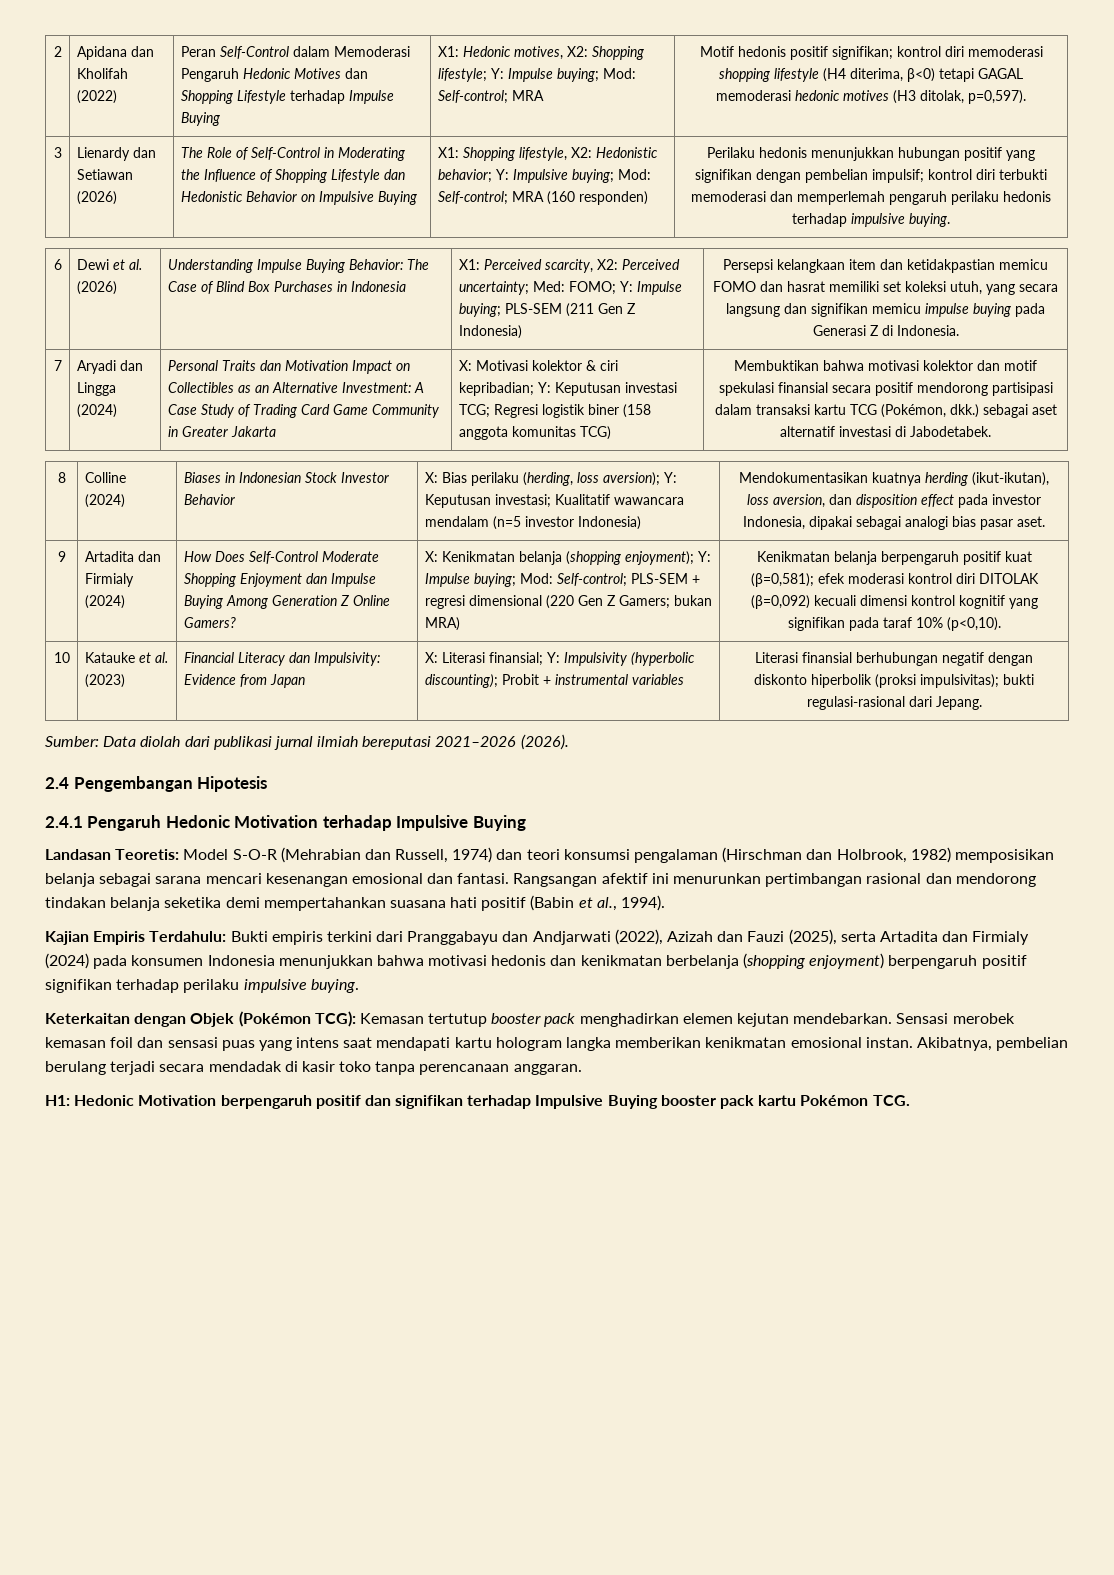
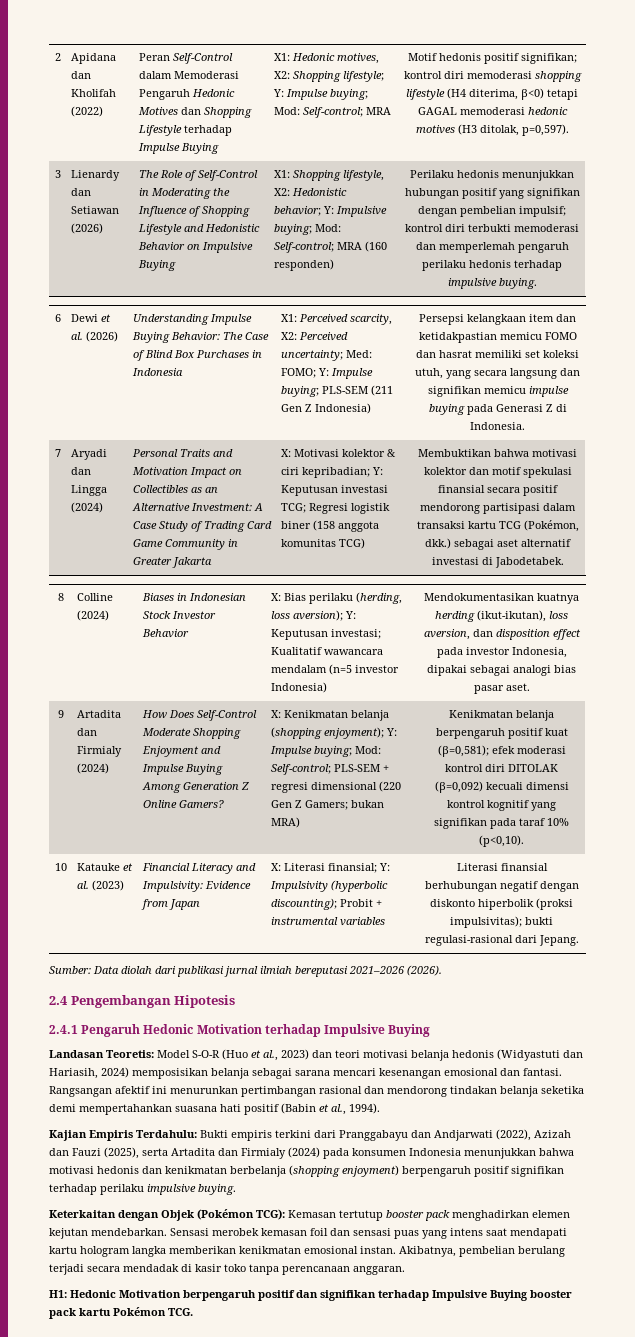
- The Role of Self-Control in Moderating the Influence of Shopping Lifestyle dan Hedonistic Behavior on Impulsive Buying
+ The Role of Self-Control in Moderating the Influence of Shopping Lifestyle and Hedonistic Behavior on Impulsive Buying
- Personal Traits dan Motivation Impact on Collectibles as an Alternative Investment: A Case Study of Trading Card Game Community in Greater Jakarta
+ Personal Traits and Motivation Impact on Collectibles as an Alternative Investment: A Case Study of Trading Card Game Community in Greater Jakarta
- How Does Self-Control Moderate Shopping Enjoyment dan Impulse Buying Among Generation Z Online Gamers?
+ How Does Self-Control Moderate Shopping Enjoyment and Impulse Buying Among Generation Z Online Gamers?
- 10 | Katauke et al. (2023) | Financial Literacy dan Impulsivity: Evidence from Japan | X: Literasi finansial; Y: Impulsivity (hyperbolic discounting); Probit + instrumental variables | Literasi finansial berhubungan negatif dengan diskonto hiperbolik (proksi impulsivitas); bukti regulasi-rasional dari Jepang.
+ 10 | Katauke et al. (2023) | Financial Literacy and Impulsivity: Evidence from Japan | X: Literasi finansial; Y: Impulsivity (hyperbolic discounting); Probit + instrumental variables | Literasi finansial berhubungan negatif dengan diskonto hiperbolik (proksi impulsivitas); bukti regulasi-rasional dari Jepang.
- Landasan Teoretis: Model S-O-R (Mehrabian dan Russell, 1974) dan teori konsumsi pengalaman (Hirschman dan Holbrook, 1982) memposisikan belanja sebagai sarana mencari kesenangan emosional dan fantasi.
+ Landasan Teoretis: Model S-O-R (Huo et al., 2023) dan teori motivasi belanja hedonis (Widyastuti dan Hariasih, 2024) memposisikan belanja sebagai sarana mencari kesenangan emosional dan fantasi.

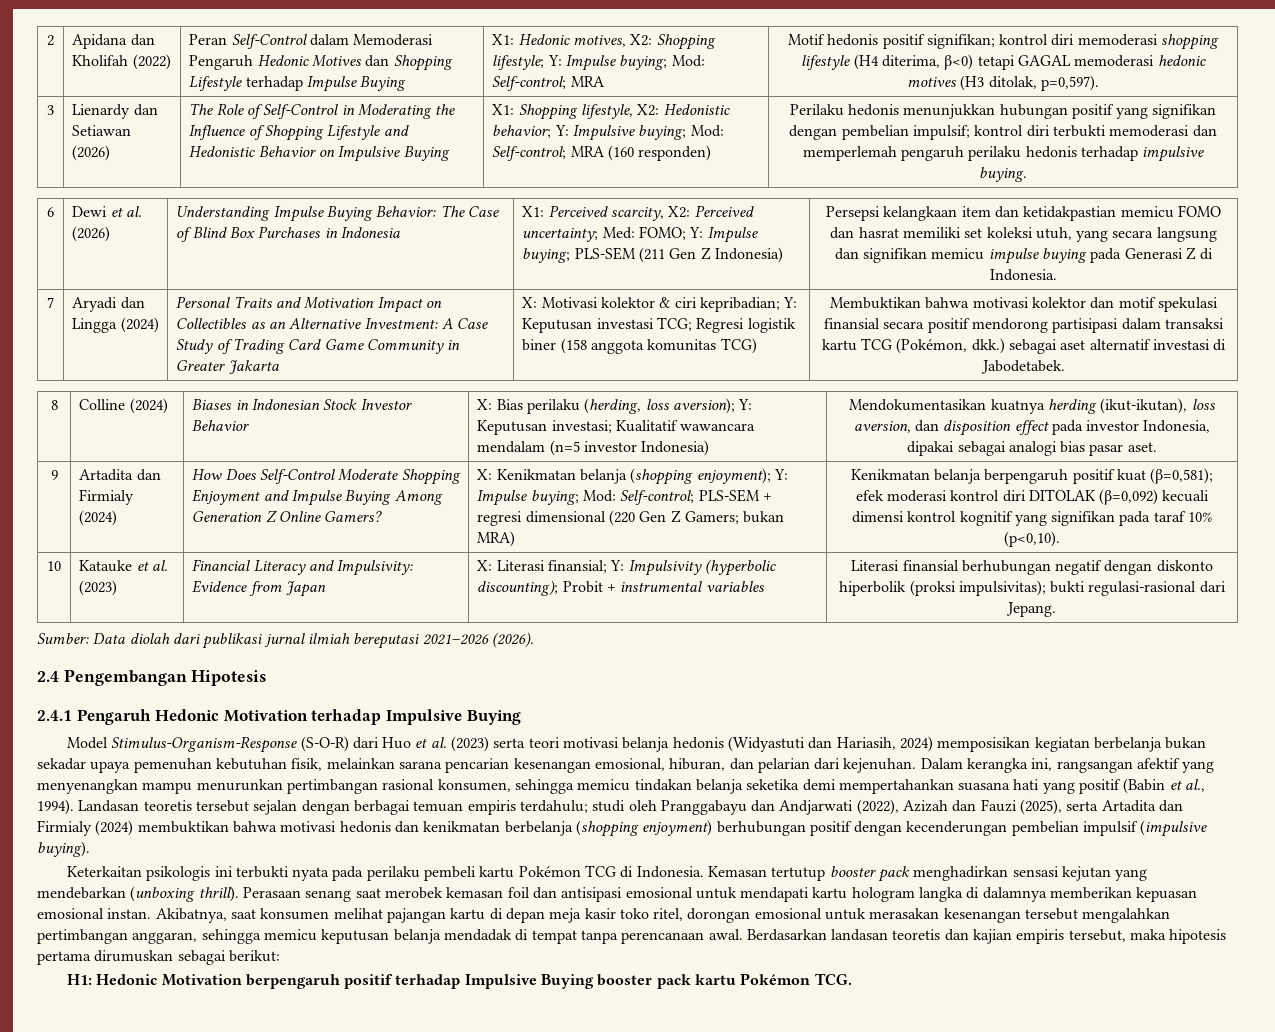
- Landasan Teoretis: Model S-O-R (Huo et al., 2023) dan teori motivasi belanja hedonis (Widyastuti dan Hariasih, 2024) memposisikan belanja sebagai sarana mencari kesenangan emosional dan fantasi. Rangsangan afektif ini menurunkan pertimbangan rasional dan mendorong tindakan belanja seketika demi mempertahankan suasana hati positif (Babin et al., 1994).
- Kajian Empiris Terdahulu: Bukti empiris terkini dari Pranggabayu dan Andjarwati (2022), Azizah dan Fauzi (2025), serta Artadita dan Firmialy (2024) pada konsumen Indonesia menunjukkan bahwa motivasi hedonis dan kenikmatan berbelanja (shopping enjoyment) berpengaruh positif signifikan terhadap perilaku impulsive buying.
- Keterkaitan dengan Objek (Pokémon TCG): Kemasan tertutup booster pack menghadirkan elemen kejutan mendebarkan. Sensasi merobek kemasan foil dan sensasi puas yang intens saat mendapati kartu hologram langka memberikan kenikmatan emosional instan. Akibatnya, pembelian berulang terjadi secara mendadak di kasir toko tanpa perencanaan anggaran.
+ Model Stimulus-Organism-Response (S-O-R) dari Huo et al. (2023) serta teori motivasi belanja hedonis (Widyastuti dan Hariasih, 2024) memposisikan kegiatan berbelanja bukan sekadar upaya pemenuhan kebutuhan fisik, melainkan sarana pencarian kesenangan emosional, hiburan, dan pelarian dari kejenuhan. Dalam kerangka ini, rangsangan afektif yang menyenangkan mampu menurunkan pertimbangan rasional konsumen, sehingga memicu tindakan belanja seketika demi mempertahankan suasana hati yang positif (Babin et al., 1994). Landasan teoretis tersebut sejalan dengan berbagai temuan empiris terdahulu; studi oleh Pranggabayu dan Andjarwati (2022), Azizah dan Fauzi (2025), serta Artadita dan Firmialy (2024) membuktikan bahwa motivasi hedonis dan kenikmatan berbelanja (shopping enjoyment) berhubungan positif dengan kecenderungan pembelian impulsif (impulsive buying).
+ Keterkaitan psikologis ini terbukti nyata pada perilaku pembeli kartu Pokémon TCG di Indonesia. Kemasan tertutup booster pack menghadirkan sensasi kejutan yang mendebarkan (unboxing thrill). Perasaan senang saat merobek kemasan foil dan antisipasi emosional untuk mendapati kartu hologram langka di dalamnya memberikan kepuasan emosional instan. Akibatnya, saat konsumen melihat pajangan kartu di depan meja kasir toko ritel, dorongan emosional untuk merasakan kesenangan tersebut mengalahkan pertimbangan anggaran, sehingga memicu keputusan belanja mendadak di tempat tanpa perencanaan awal. Berdasarkan landasan teoretis dan kajian empiris tersebut, maka hipotesis pertama dirumuskan sebagai berikut:
- H1: Hedonic Motivation berpengaruh positif dan signifikan terhadap Impulsive Buying booster pack kartu Pokémon TCG.
+ H1: Hedonic Motivation berpengaruh positif terhadap Impulsive Buying booster pack kartu Pokémon TCG.

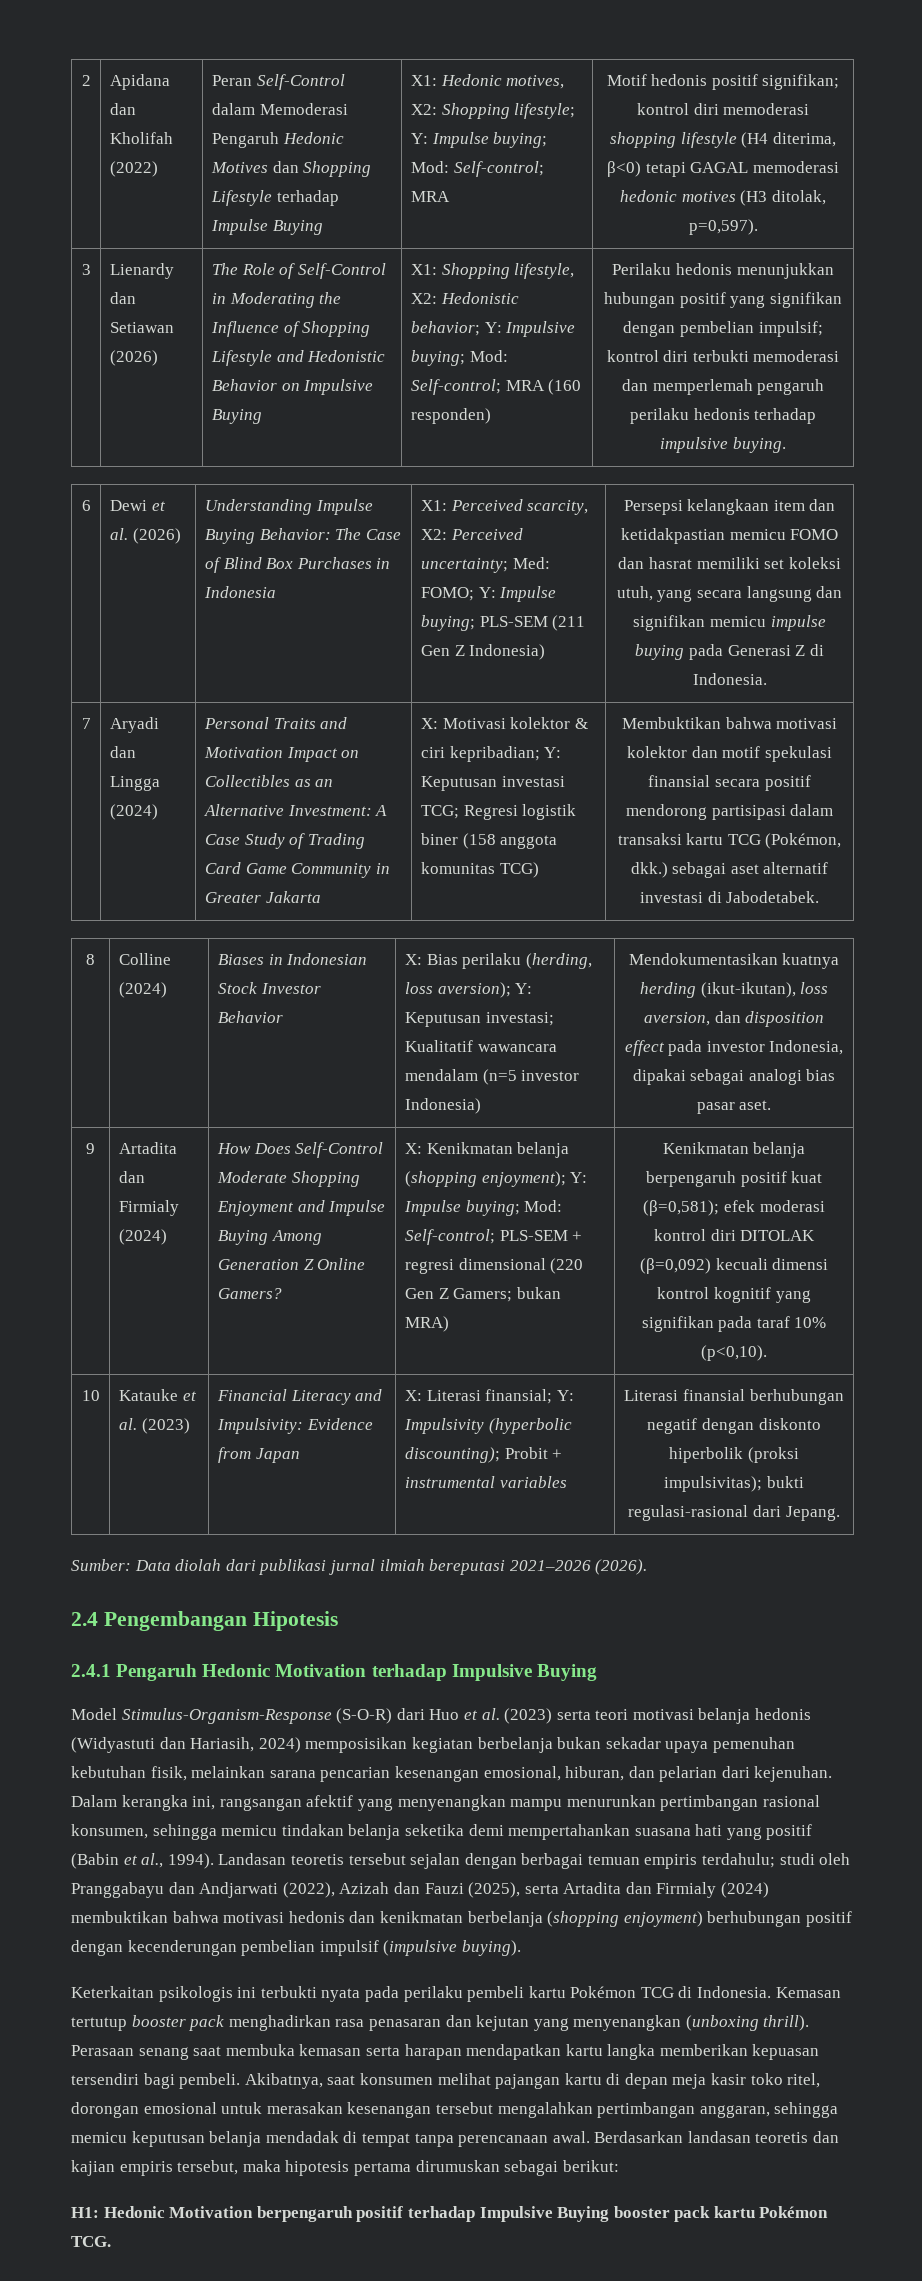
- Kemasan tertutup booster pack menghadirkan sensasi kejutan yang mendebarkan (unboxing thrill).
+ Kemasan tertutup booster pack menghadirkan rasa penasaran dan kejutan yang menyenangkan (unboxing thrill).
- Perasaan senang saat merobek kemasan foil dan antisipasi emosional untuk mendapati kartu hologram langka di dalamnya memberikan kepuasan emosional instan.
+ Perasaan senang saat membuka kemasan serta harapan mendapatkan kartu langka memberikan kepuasan tersendiri bagi pembeli.

